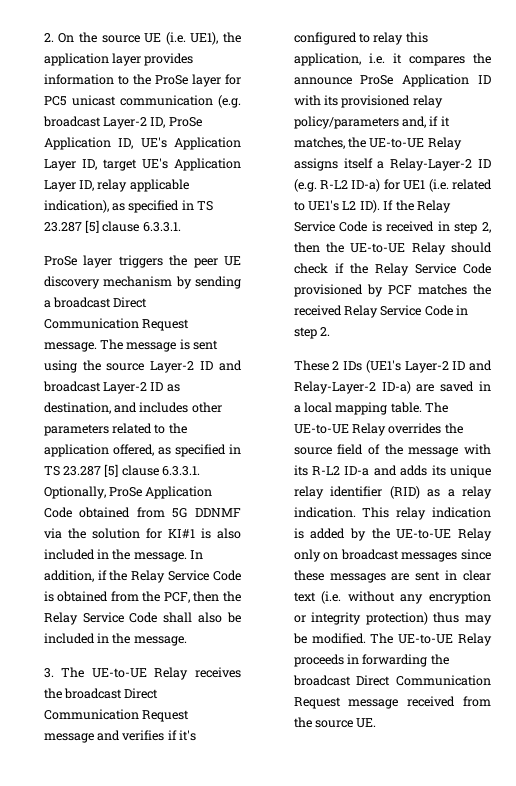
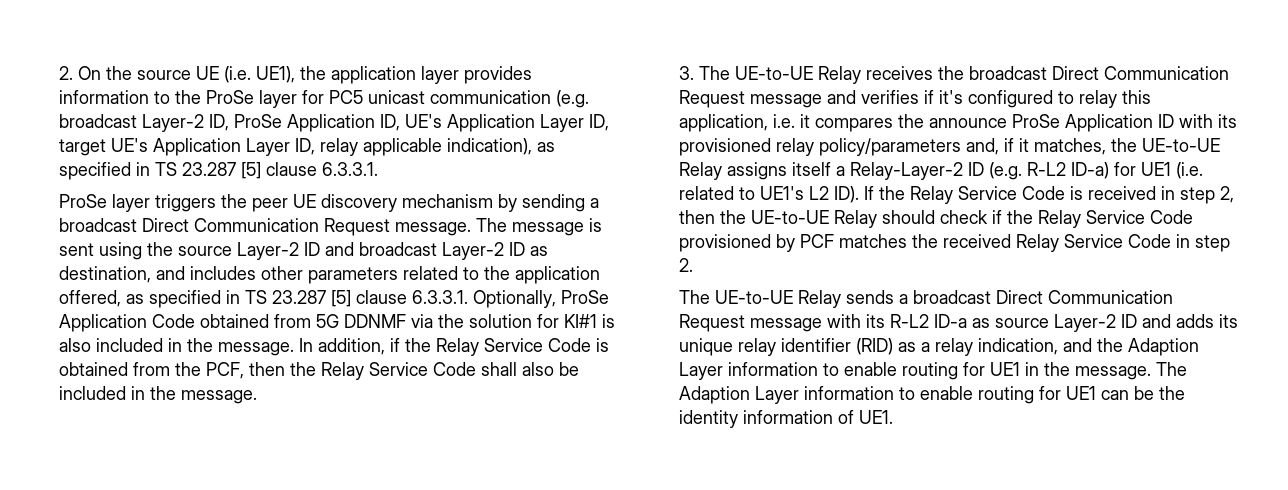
- These 2 IDs (UE1's Layer-2 ID and Relay-Layer-2 ID-a) are saved in a local mapping table. The UE-to-UE Relay overrides the source field of the message with its R-L2 ID-a and adds its unique relay identifier (RID) as a relay indication. This relay indication is added by the UE-to-UE Relay only on broadcast messages since these messages are sent in clear text (i.e. without any encryption or integrity protection) thus may be modified. The UE-to-UE Relay proceeds in forwarding the broadcast Direct Communication Request message received from the source UE.
+ The UE-to-UE Relay sends a broadcast Direct Communication Request message with its R-L2 ID-a as source Layer-2 ID and adds its unique relay identifier (RID) as a relay indication, and the Adaption Layer information to enable routing for UE1 in the message. The Adaption Layer information to enable routing for UE1 can be the identity information of UE1.

